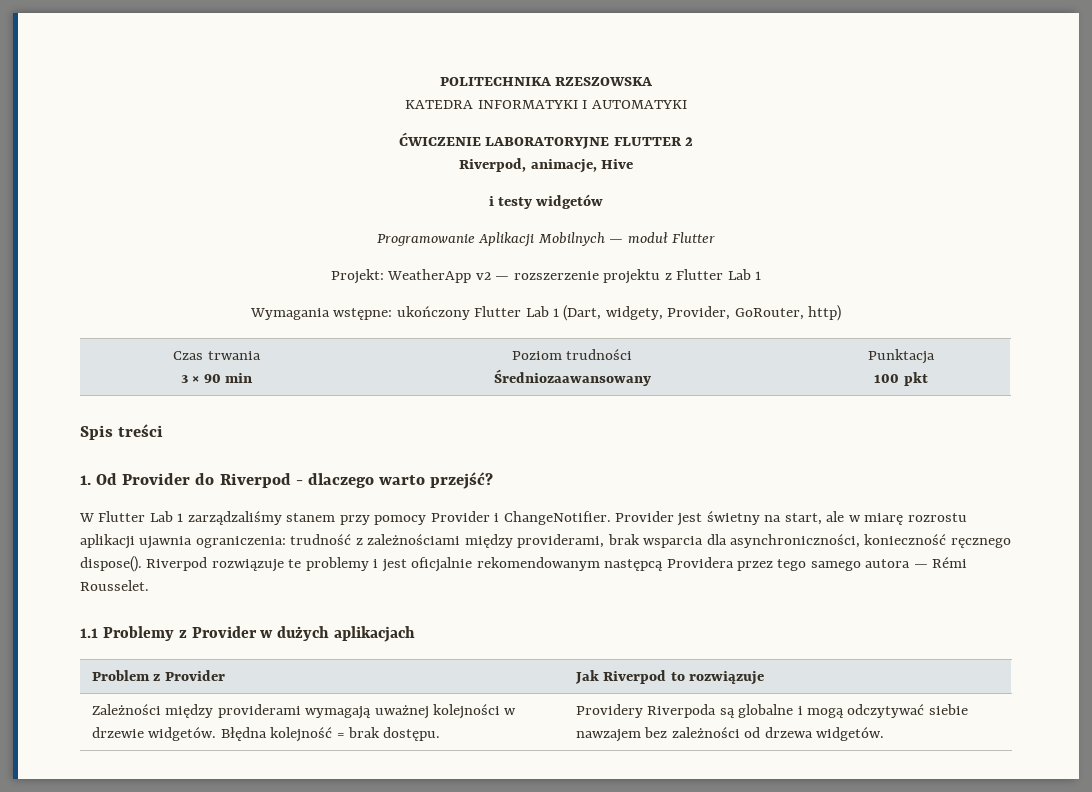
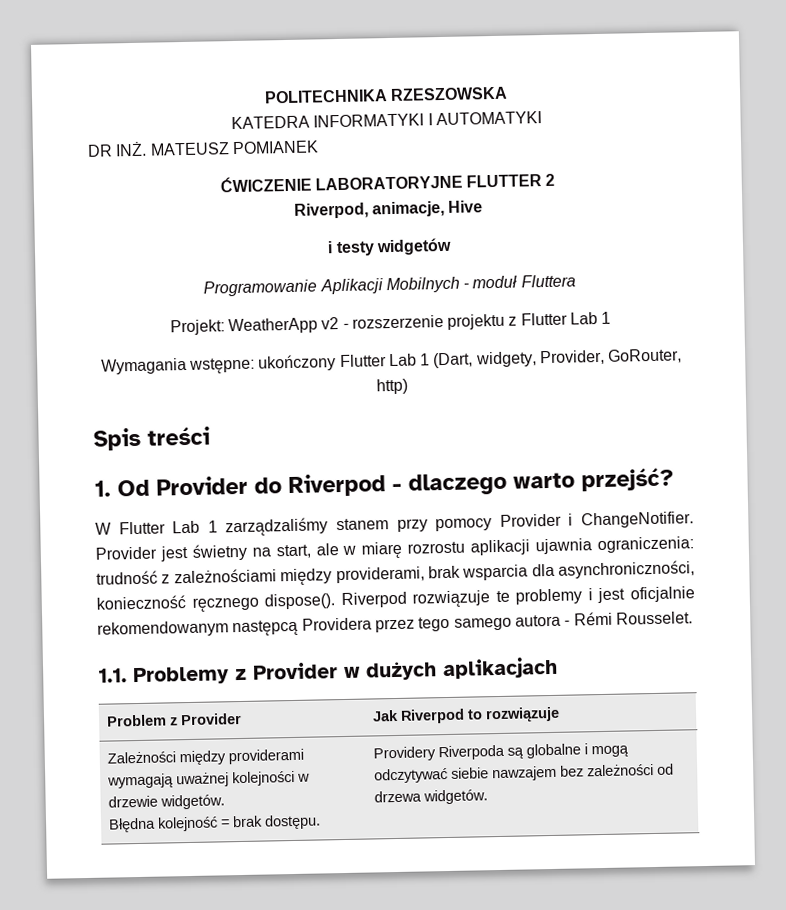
+ DR INŻ. MATEUSZ POMIANEK
- Programowanie Aplikacji Mobilnych — moduł Flutter
+ Programowanie Aplikacji Mobilnych - moduł Fluttera
- Projekt: WeatherApp v2 — rozszerzenie projektu z Flutter Lab 1
+ Projekt: WeatherApp v2 - rozszerzenie projektu z Flutter Lab 1
- Czas trwania
- 3 × 90 min | Poziom trudności
- Średniozaawansowany | Punktacja
- 100 pkt
- Riverpod rozwiązuje te problemy i jest oficjalnie rekomendowanym następcą Providera przez tego samego autora — Rémi Rousselet.
+ Riverpod rozwiązuje te problemy i jest oficjalnie rekomendowanym następcą Providera przez tego samego autora - Rémi Rousselet.
- 1.1 Problemy z Provider w dużych aplikacjach
+ 1.1. Problemy z Provider w dużych aplikacjach
- Zależności między providerami wymagają uważnej kolejności w drzewie widgetów. Błędna kolejność = brak dostępu. | Providery Riverpoda są globalne i mogą odczytywać siebie nawzajem bez zależności od drzewa widgetów.
+ Zależności między providerami wymagają uważnej kolejności w drzewie widgetów.
+ Błędna kolejność = brak dostępu. | Providery Riverpoda są globalne i mogą odczytywać siebie nawzajem bez zależności od drzewa widgetów.

